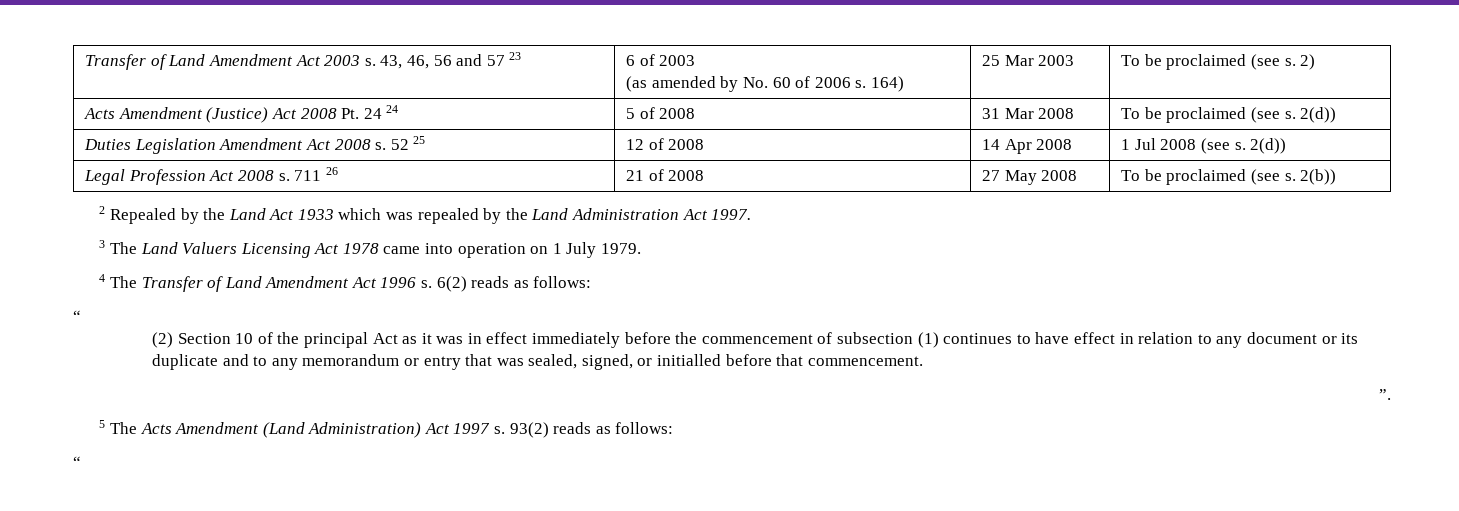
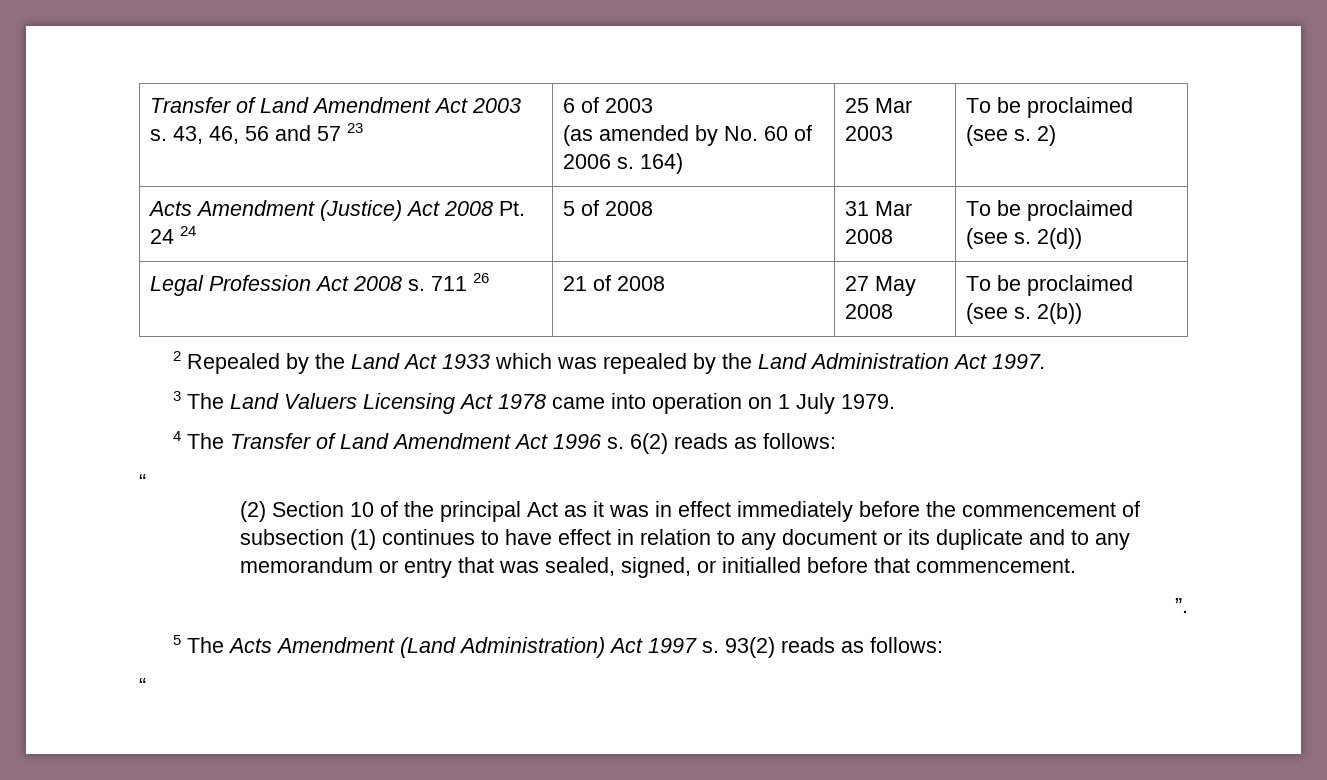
- Duties Legislation Amendment Act 2008 s. 52 25 | 12 of 2008 | 14 Apr 2008 | 1 Jul 2008 (see s. 2(d))

